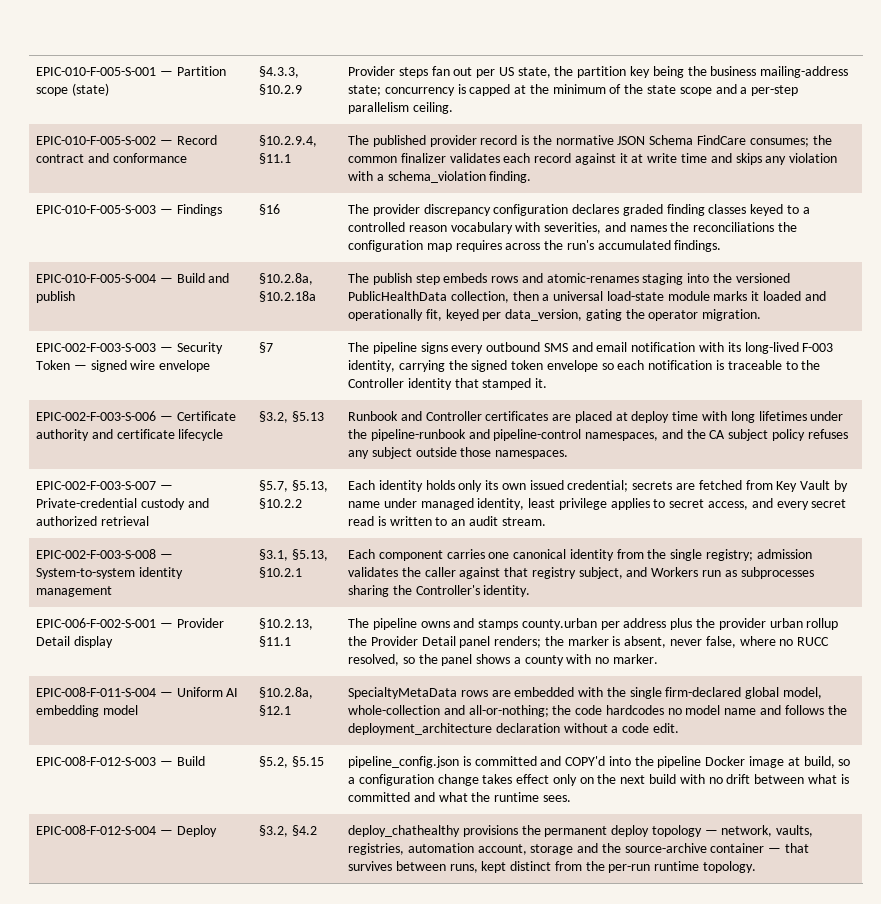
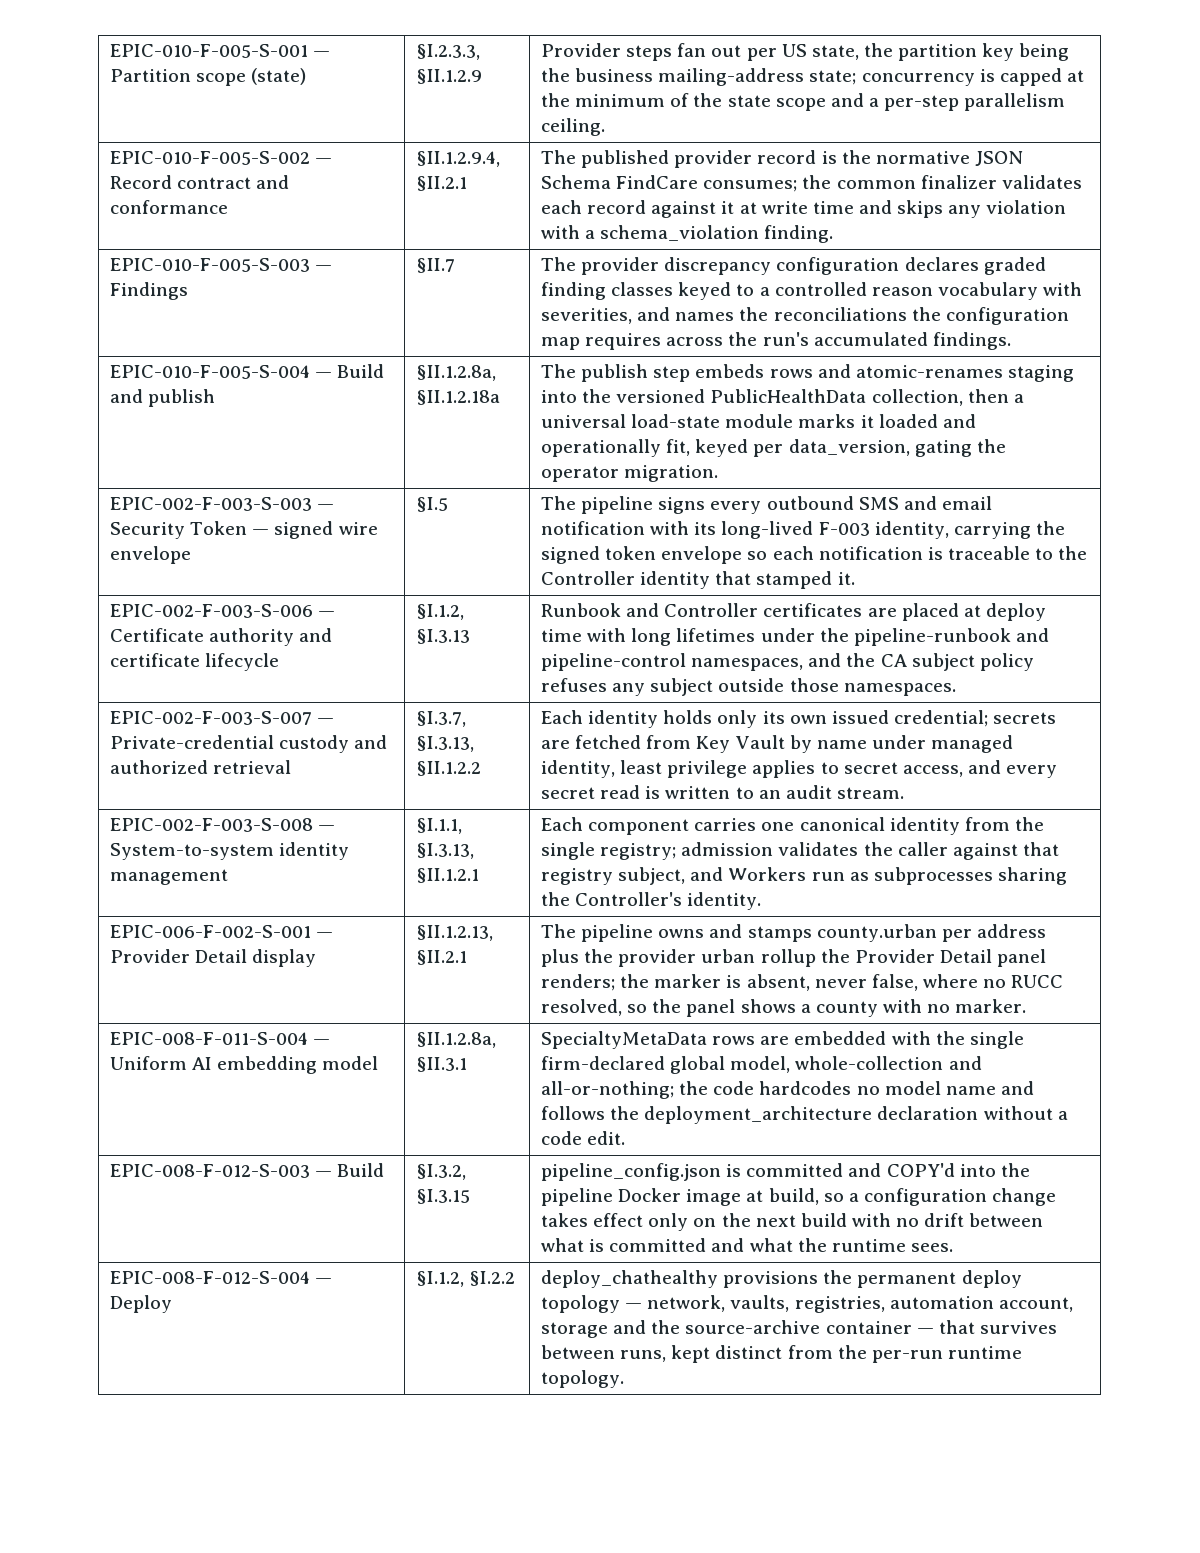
- EPIC-010-F-005-S-001 — Partition scope (state) | §4.3.3, §10.2.9 | Provider steps fan out per US state, the partition key being the business mailing-address state; concurrency is capped at the minimum of the state scope and a per-step parallelism ceiling.
+ EPIC-010-F-005-S-001 — Partition scope (state) | §I.2.3.3, §II.1.2.9 | Provider steps fan out per US state, the partition key being the business mailing-address state; concurrency is capped at the minimum of the state scope and a per-step parallelism ceiling.
- EPIC-010-F-005-S-002 — Record contract and conformance | §10.2.9.4, §11.1 | The published provider record is the normative JSON Schema FindCare consumes; the common finalizer validates each record against it at write time and skips any violation with a schema_violation finding.
+ EPIC-010-F-005-S-002 — Record contract and conformance | §II.1.2.9.4, §II.2.1 | The published provider record is the normative JSON Schema FindCare consumes; the common finalizer validates each record against it at write time and skips any violation with a schema_violation finding.
- EPIC-010-F-005-S-003 — Findings | §16 | The provider discrepancy configuration declares graded finding classes keyed to a controlled reason vocabulary with severities, and names the reconciliations the configuration map requires across the run's accumulated findings.
+ EPIC-010-F-005-S-003 — Findings | §II.7 | The provider discrepancy configuration declares graded finding classes keyed to a controlled reason vocabulary with severities, and names the reconciliations the configuration map requires across the run's accumulated findings.
- EPIC-010-F-005-S-004 — Build and publish | §10.2.8a, §10.2.18a | The publish step embeds rows and atomic-renames staging into the versioned PublicHealthData collection, then a universal load-state module marks it loaded and operationally fit, keyed per data_version, gating the operator migration.
+ EPIC-010-F-005-S-004 — Build and publish | §II.1.2.8a, §II.1.2.18a | The publish step embeds rows and atomic-renames staging into the versioned PublicHealthData collection, then a universal load-state module marks it loaded and operationally fit, keyed per data_version, gating the operator migration.
- EPIC-002-F-003-S-003 — Security Token — signed wire envelope | §7 | The pipeline signs every outbound SMS and email notification with its long-lived F-003 identity, carrying the signed token envelope so each notification is traceable to the Controller identity that stamped it.
+ EPIC-002-F-003-S-003 — Security Token — signed wire envelope | §I.5 | The pipeline signs every outbound SMS and email notification with its long-lived F-003 identity, carrying the signed token envelope so each notification is traceable to the Controller identity that stamped it.
- EPIC-002-F-003-S-006 — Certificate authority and certificate lifecycle | §3.2, §5.13 | Runbook and Controller certificates are placed at deploy time with long lifetimes under the pipeline-runbook and pipeline-control namespaces, and the CA subject policy refuses any subject outside those namespaces.
+ EPIC-002-F-003-S-006 — Certificate authority and certificate lifecycle | §I.1.2, §I.3.13 | Runbook and Controller certificates are placed at deploy time with long lifetimes under the pipeline-runbook and pipeline-control namespaces, and the CA subject policy refuses any subject outside those namespaces.
- §5.7, §5.13, §10.2.2
+ §I.3.7, §I.3.13, §II.1.2.2
- EPIC-002-F-003-S-008 — System-to-system identity management | §3.1, §5.13, §10.2.1 | Each component carries one canonical identity from the single registry; admission validates the caller against that registry subject, and Workers run as subprocesses sharing the Controller's identity.
+ EPIC-002-F-003-S-008 — System-to-system identity management | §I.1.1, §I.3.13, §II.1.2.1 | Each component carries one canonical identity from the single registry; admission validates the caller against that registry subject, and Workers run as subprocesses sharing the Controller's identity.
- §10.2.13, §11.1
+ §II.1.2.13, §II.2.1
- EPIC-008-F-011-S-004 — Uniform AI embedding model | §10.2.8a, §12.1 | SpecialtyMetaData rows are embedded with the single firm-declared global model, whole-collection and all-or-nothing; the code hardcodes no model name and follows the deployment_architecture declaration without a code edit.
+ EPIC-008-F-011-S-004 — Uniform AI embedding model | §II.1.2.8a, §II.3.1 | SpecialtyMetaData rows are embedded with the single firm-declared global model, whole-collection and all-or-nothing; the code hardcodes no model name and follows the deployment_architecture declaration without a code edit.
- EPIC-008-F-012-S-003 — Build | §5.2, §5.15 | pipeline_config.json is committed and COPY'd into the pipeline Docker image at build, so a configuration change takes effect only on the next build with no drift between what is committed and what the runtime sees.
+ EPIC-008-F-012-S-003 — Build | §I.3.2, §I.3.15 | pipeline_config.json is committed and COPY'd into the pipeline Docker image at build, so a configuration change takes effect only on the next build with no drift between what is committed and what the runtime sees.
- EPIC-008-F-012-S-004 — Deploy | §3.2, §4.2 | deploy_chathealthy provisions the permanent deploy topology — network, vaults, registries, automation account, storage and the source-archive container — that survives between runs, kept distinct from the per-run runtime topology.
+ EPIC-008-F-012-S-004 — Deploy | §I.1.2, §I.2.2 | deploy_chathealthy provisions the permanent deploy topology — network, vaults, registries, automation account, storage and the source-archive container — that survives between runs, kept distinct from the per-run runtime topology.

